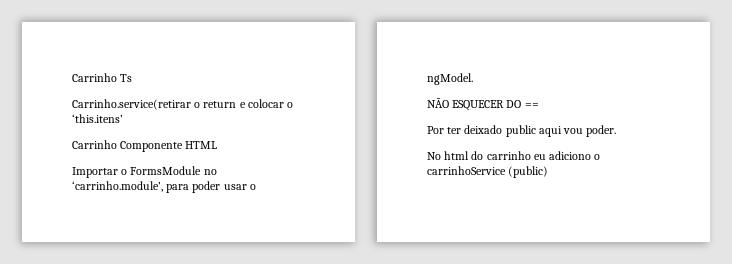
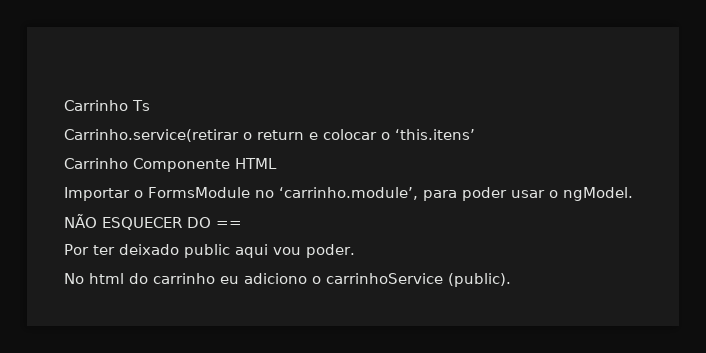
- No html do carrinho eu adiciono o carrinhoService (public)
+ No html do carrinho eu adiciono o carrinhoService (public).

